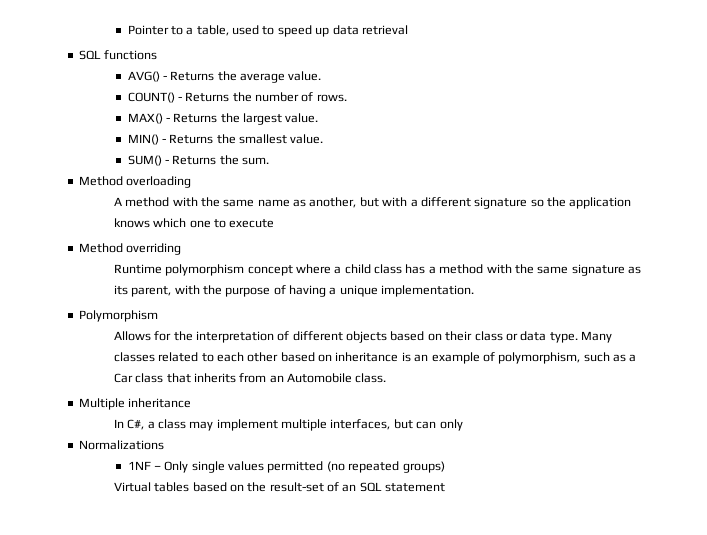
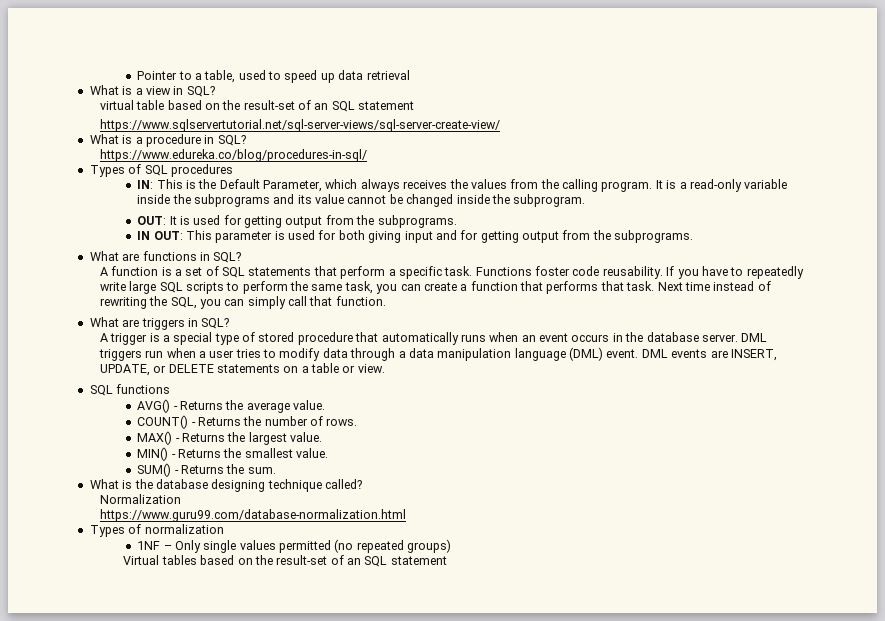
+ What is a view in SQL?
+ virtual table based on the result-set of an SQL statement
+ https://www.sqlservertutorial.net/sql-server-views/sql-server-create-view/
+ What is a procedure in SQL?
+ https://www.edureka.co/blog/procedures-in-sql/
+ Types of SQL procedures
+ IN: This is the Default Parameter, which always receives the values from the calling program. It is a read-only variable inside the subprograms and its value cannot be changed inside the subprogram.
+ OUT: It is used for getting output from the subprograms.
+ IN OUT: This parameter is used for both giving input and for getting output from the subprograms.
+ What are functions in SQL?
+ A function is a set of SQL statements that perform a specific task. Functions foster code reusability. If you have to repeatedly write large SQL scripts to perform the same task, you can create a function that performs that task. Next time instead of rewriting the SQL, you can simply call that function.
+ What are triggers in SQL?
+ A trigger is a special type of stored procedure that automatically runs when an event occurs in the database server. DML triggers run when a user tries to modify data through a data manipulation language (DML) event. DML events are INSERT, UPDATE, or DELETE statements on a table or view.
- Method overloading
- A method with the same name as another, but with a different signature so the application knows which one to execute
- Method overriding
- Runtime polymorphism concept where a child class has a method with the same signature as its parent, with the purpose of having a unique implementation.
- Polymorphism
- Allows for the interpretation of different objects based on their class or data type. Many classes related to each other based on inheritance is an example of polymorphism, such as a Car class that inherits from an Automobile class.
- Multiple inheritance
- In C#, a class may implement multiple interfaces, but can only
- Normalizations
+ What is the database designing technique called?
+ Normalization
+ https://www.guru99.com/database-normalization.html
+ Types of normalization

